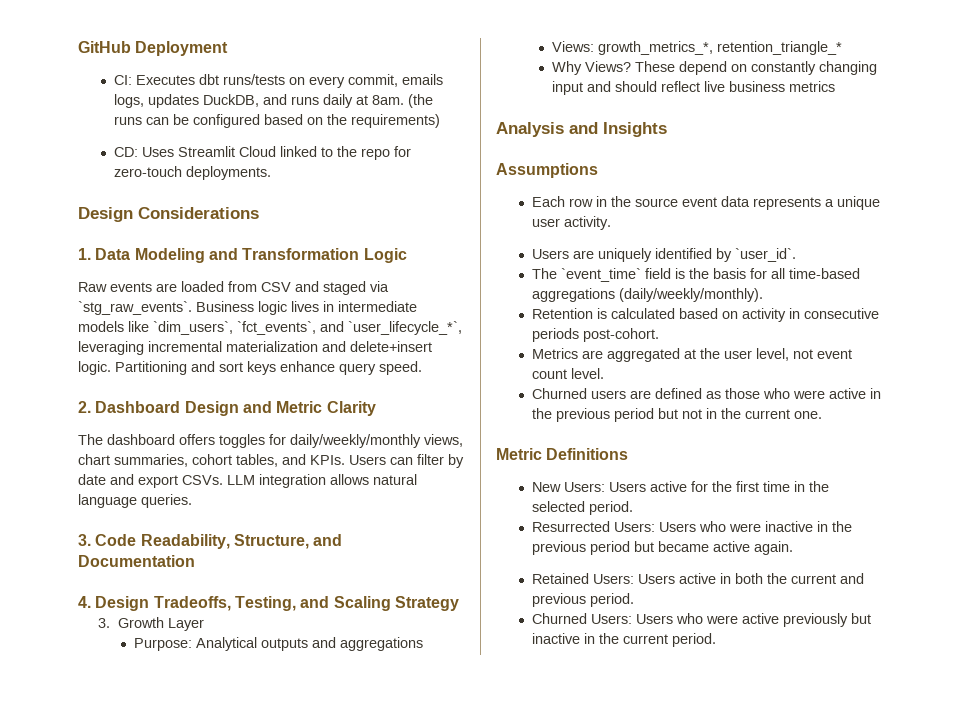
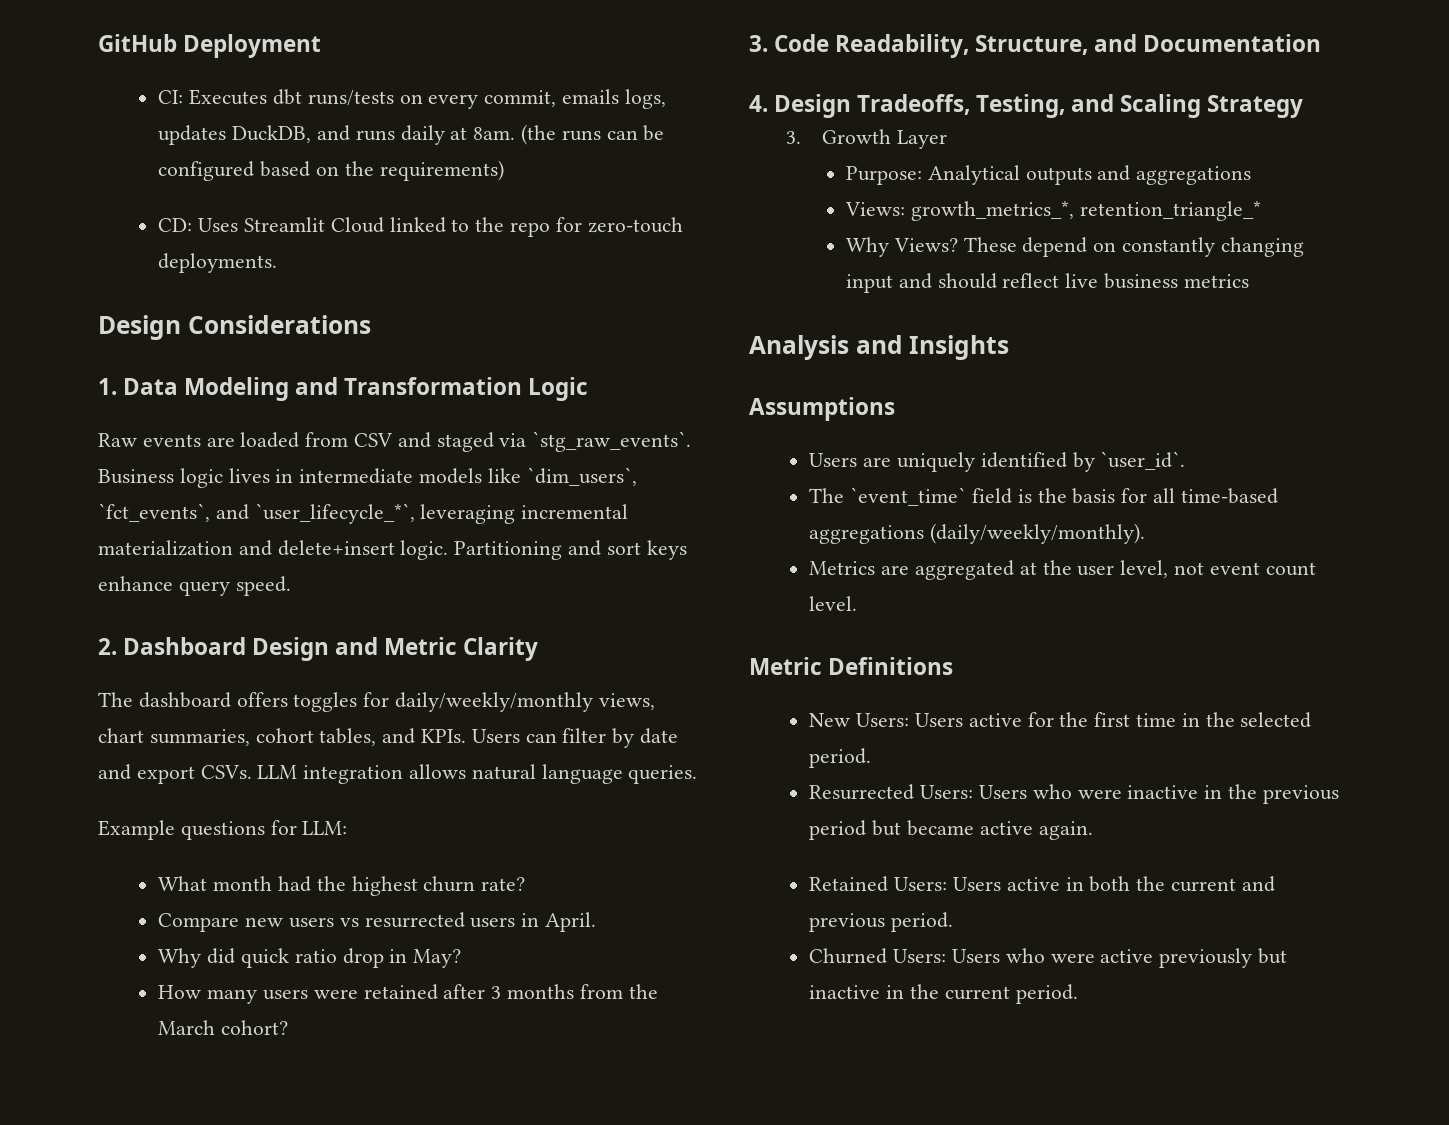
+ Example questions for LLM:
+ What month had the highest churn rate?
+ Compare new users vs resurrected users in April.
+ Why did quick ratio drop in May?
+ How many users were retained after 3 months from the March cohort?
- Each row in the source event data represents a unique user activity.
- Retention is calculated based on activity in consecutive periods post-cohort.
- Churned users are defined as those who were active in the previous period but not in the current one.

